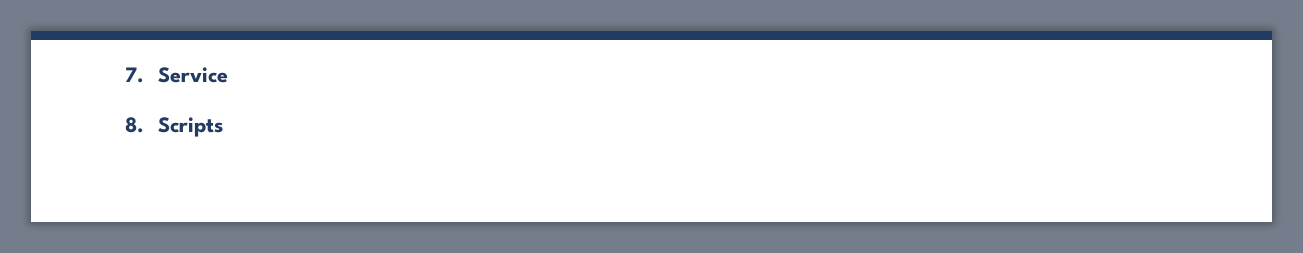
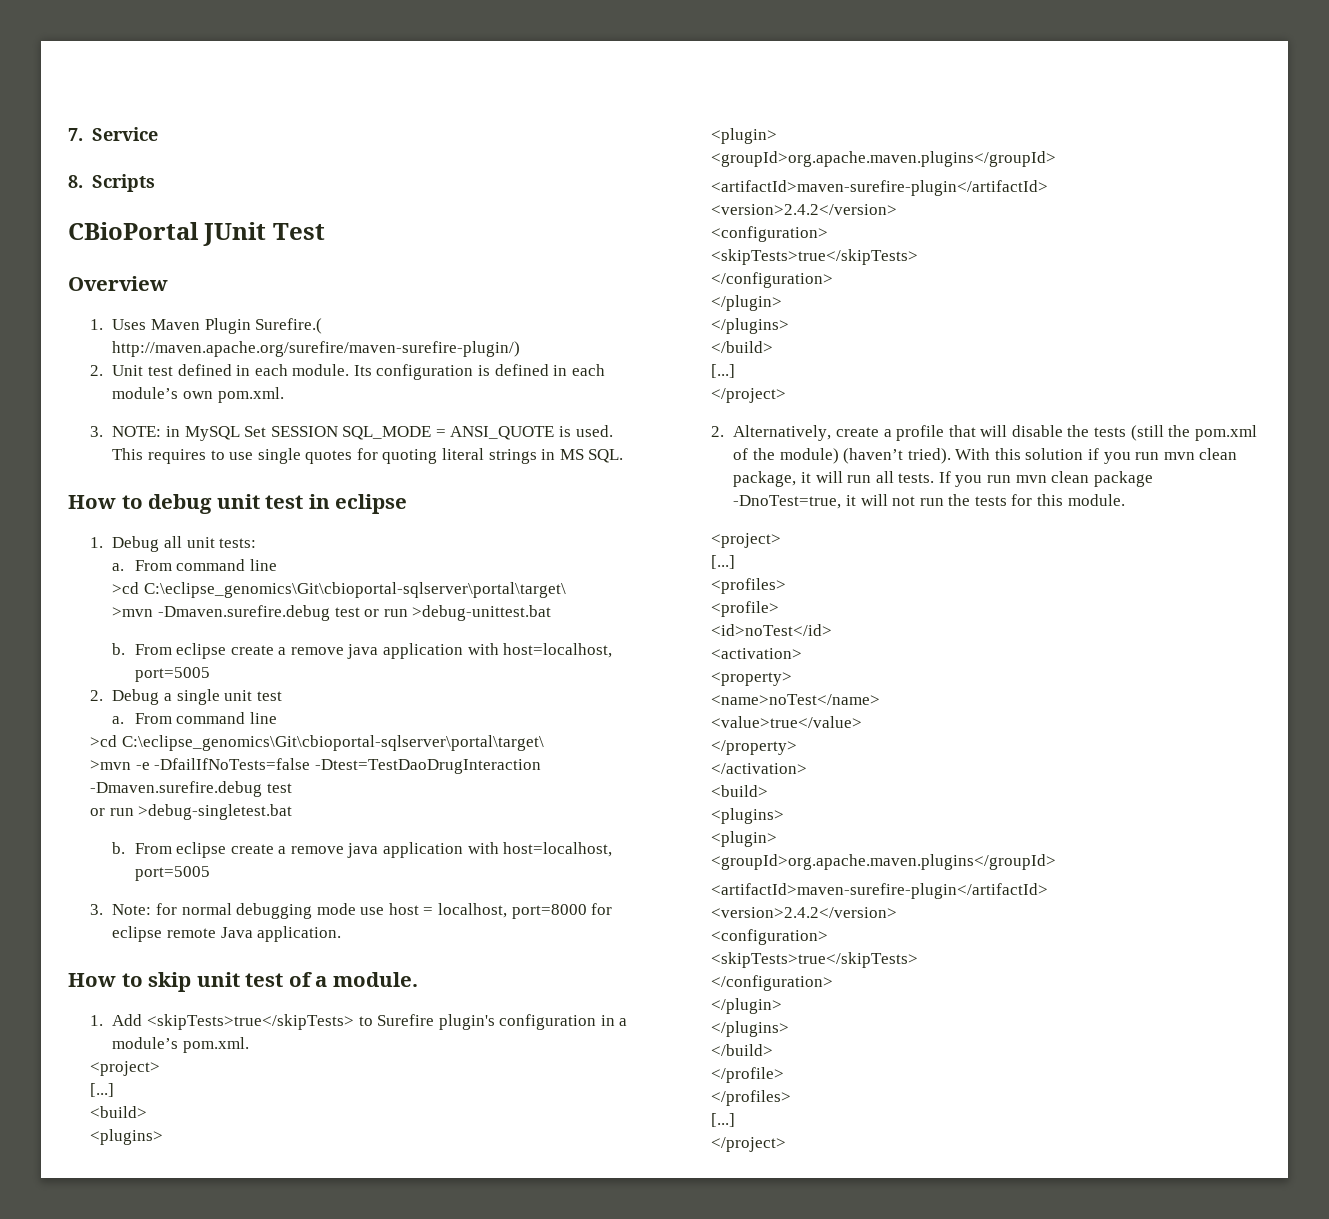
+ CBioPortal JUnit Test
+ Overview
+ 1. Uses Maven Plugin Surefire.( http://maven.apache.org/surefire/maven-surefire-plugin/)
+ 2. Unit test defined in each module. Its configuration is defined in each module’s own pom.xml.
+ 3. NOTE: in MySQL Set SESSION SQL_MODE = ANSI_QUOTE is used. This requires to use single quotes for quoting literal strings in MS SQL.
+ How to debug unit test in eclipse
+ 1. Debug all unit tests:
+ a. From command line
+ >cd C:\eclipse_genomics\Git\cbioportal-sqlserver\portal\target\
+ >mvn -Dmaven.surefire.debug test or run >debug-unittest.bat
+ b. From eclipse create a remove java application with host=localhost, port=5005
+ 2. Debug a single unit test
+ a. From command line
+ >cd C:\eclipse_genomics\Git\cbioportal-sqlserver\portal\target\
+ >mvn -e -DfailIfNoTests=false -Dtest=TestDaoDrugInteraction -Dmaven.surefire.debug test
+ or run >debug-singletest.bat
+ b. From eclipse create a remove java application with host=localhost, port=5005
+ 3. Note: for normal debugging mode use host = localhost, port=8000 for eclipse remote Java application.
+ How to skip unit test of a module.
+ 1. Add <skipTests>true</skipTests> to Surefire plugin's configuration in a module’s pom.xml.
+ <project>
+ [...]
+ <build>
+ <plugins>
+ <plugin>
+ <groupId>org.apache.maven.plugins</groupId>
+ <artifactId>maven-surefire-plugin</artifactId>
+ <version>2.4.2</version>
+ <configuration>
+ <skipTests>true</skipTests>
+ </configuration>
+ </plugin>
+ </plugins>
+ </build>
+ [...]
+ </project>
+ 2. Alternatively, create a profile that will disable the tests (still the pom.xml of the module) (haven’t tried). With this solution if you run mvn clean package, it will run all tests. If you run mvn clean package -DnoTest=true, it will not run the tests for this module.
+ <project>
+ [...]
+ <profiles>
+ <profile>
+ <id>noTest</id>
+ <activation>
+ <property>
+ <name>noTest</name>
+ <value>true</value>
+ </property>
+ </activation>
+ <build>
+ <plugins>
+ <plugin>
+ <groupId>org.apache.maven.plugins</groupId>
+ <artifactId>maven-surefire-plugin</artifactId>
+ <version>2.4.2</version>
+ <configuration>
+ <skipTests>true</skipTests>
+ </configuration>
+ </plugin>
+ </plugins>
+ </build>
+ </profile>
+ </profiles>
+ [...]
+ </project>

